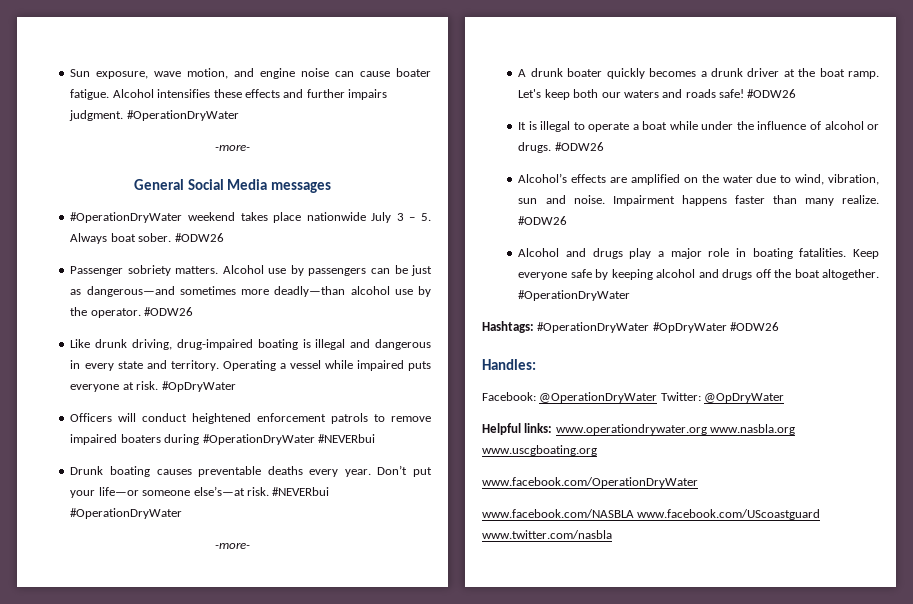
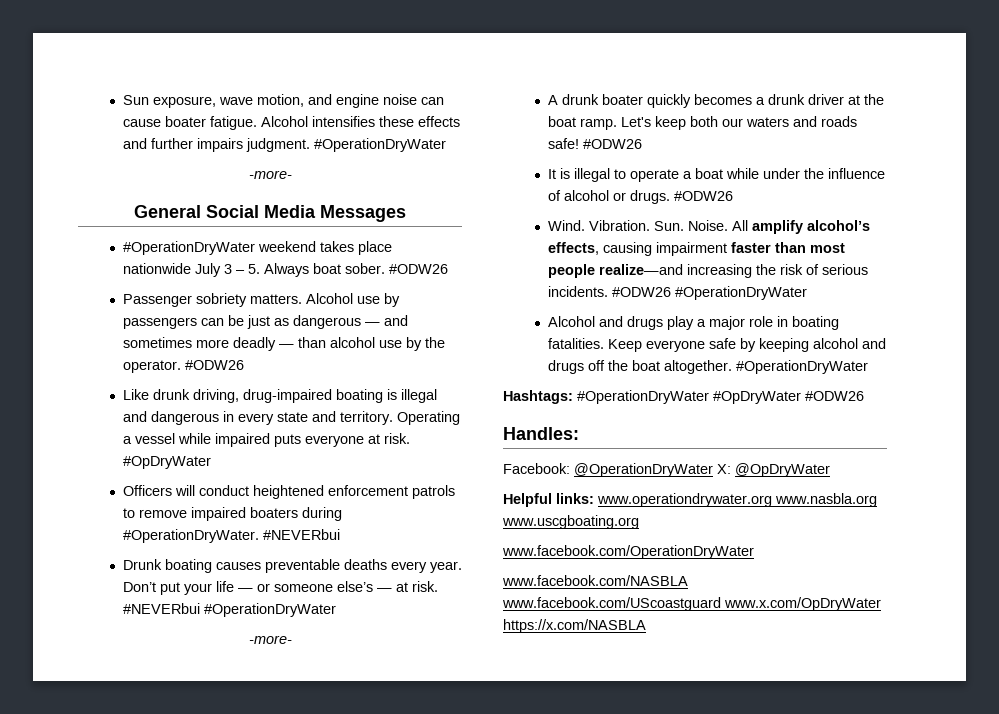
- General Social Media messages
+ General Social Media Messages
- Alcohol use by passengers can be just as dangerous—and sometimes more deadly—than alcohol use by the operator.
+ Alcohol use by passengers can be just as dangerous — and sometimes more deadly — than alcohol use by the operator.
- Officers will conduct heightened enforcement patrols to remove impaired boaters during #OperationDryWater #NEVERbui
+ Officers will conduct heightened enforcement patrols to remove impaired boaters during #OperationDryWater. #NEVERbui
- Don’t put your life—or someone else’s—at risk.
+ Don’t put your life — or someone else’s — at risk.
- Alcohol’s effects are amplified on the water due to wind, vibration, sun and noise. Impairment happens faster than many realize. #ODW26
+ Wind. Vibration. Sun. Noise. All amplify alcohol’s effects, causing impairment faster than most people realize—and increasing the risk of serious incidents. #ODW26 #OperationDryWater
- Facebook: @OperationDryWater Twitter: @OpDryWater
+ Facebook: @OperationDryWater X: @OpDryWater
- www.facebook.com/NASBLA www.facebook.com/UScoastguard www.twitter.com/nasbla
+ www.facebook.com/NASBLA www.facebook.com/UScoastguard www.x.com/OpDryWater https://x.com/NASBLA

